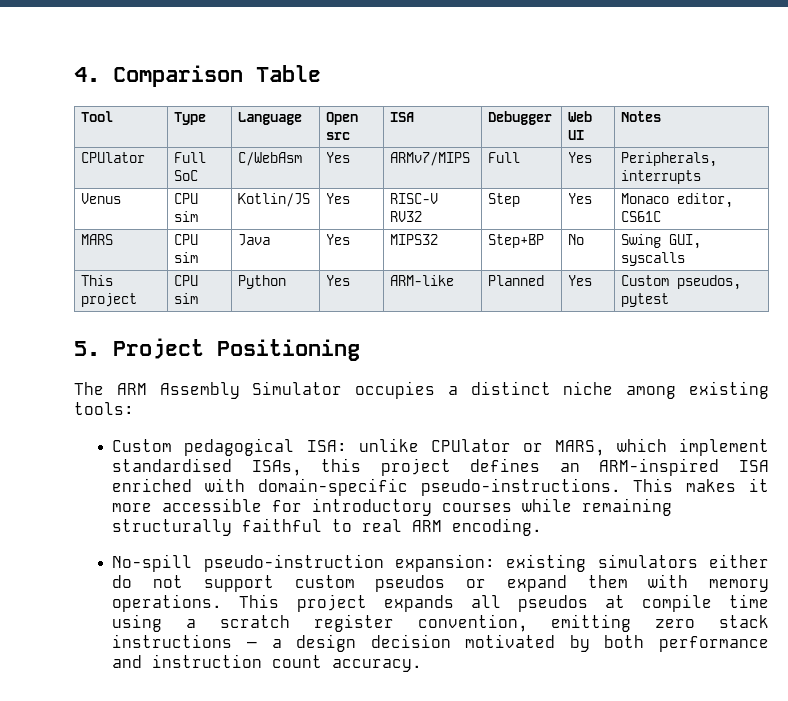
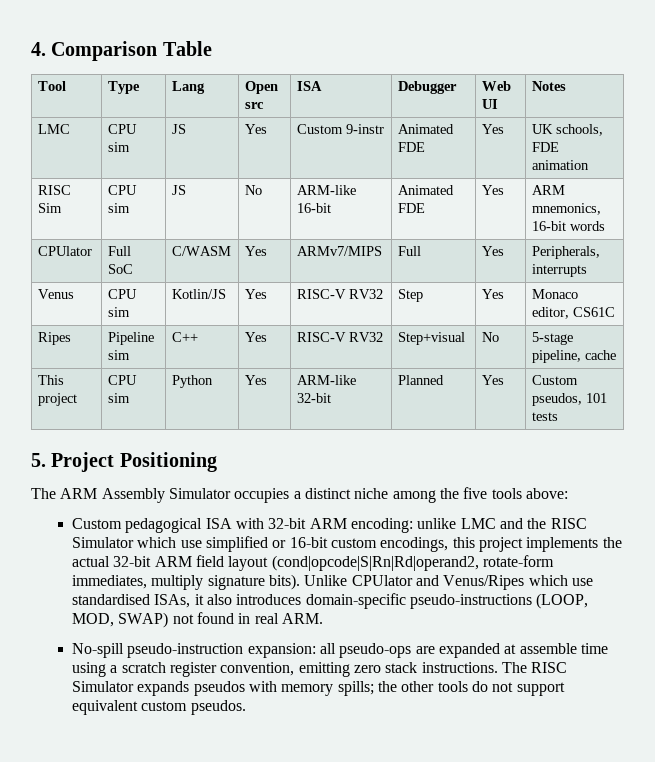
- Tool | Type | Language | Open src | ISA | Debugger | Web UI | Notes
+ Tool | Type | Lang | Open src | ISA | Debugger | Web UI | Notes
+ LMC | CPU sim | JS | Yes | Custom 9-instr | Animated FDE | Yes | UK schools, FDE animation
+ RISC Sim | CPU sim | JS | No | ARM-like 16-bit | Animated FDE | Yes | ARM mnemonics, 16-bit words
- CPUlator | Full SoC | C/WebAsm | Yes | ARMv7/MIPS | Full | Yes | Peripherals, interrupts
+ CPUlator | Full SoC | C/WASM | Yes | ARMv7/MIPS | Full | Yes | Peripherals, interrupts
- MARS | CPU sim | Java | Yes | MIPS32 | Step+BP | No | Swing GUI, syscalls
+ Ripes | Pipeline sim | C++ | Yes | RISC-V RV32 | Step+visual | No | 5-stage pipeline, cache
- This project | CPU sim | Python | Yes | ARM-like | Planned | Yes | Custom pseudos, pytest
+ This project | CPU sim | Python | Yes | ARM-like 32-bit | Planned | Yes | Custom pseudos, 101 tests
- The ARM Assembly Simulator occupies a distinct niche among existing tools:
- Custom pedagogical ISA: unlike CPUlator or MARS, which implement standardised ISAs, this project defines an ARM-inspired ISA enriched with domain-specific pseudo-instructions. This makes it more accessible for introductory courses while remaining structurally faithful to real ARM encoding.
- No-spill pseudo-instruction expansion: existing simulators either do not support custom pseudos or expand them with memory operations. This project expands all pseudos at compile time using a scratch register convention, emitting zero stack instructions — a design decision motivated by both performance and instruction count accuracy.
+ The ARM Assembly Simulator occupies a distinct niche among the five tools above:
+ Custom pedagogical ISA with 32-bit ARM encoding: unlike LMC and the RISC Simulator which use simplified or 16-bit custom encodings, this project implements the actual 32-bit ARM field layout (cond|opcode|S|Rn|Rd|operand2, rotate-form immediates, multiply signature bits). Unlike CPUlator and Venus/Ripes which use standardised ISAs, it also introduces domain-specific pseudo-instructions (LOOP, MOD, SWAP) not found in real ARM.
+ No-spill pseudo-instruction expansion: all pseudo-ops are expanded at assemble time using a scratch register convention, emitting zero stack instructions. The RISC Simulator expands pseudos with memory spills; the other tools do not support equivalent custom pseudos.

